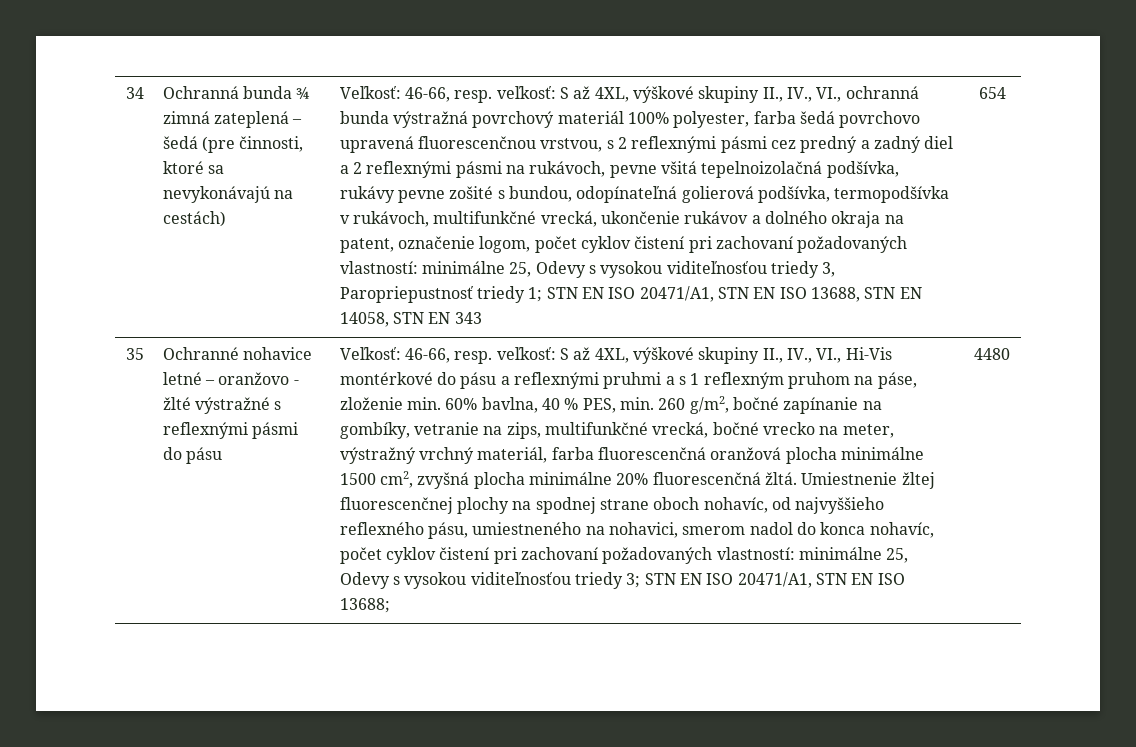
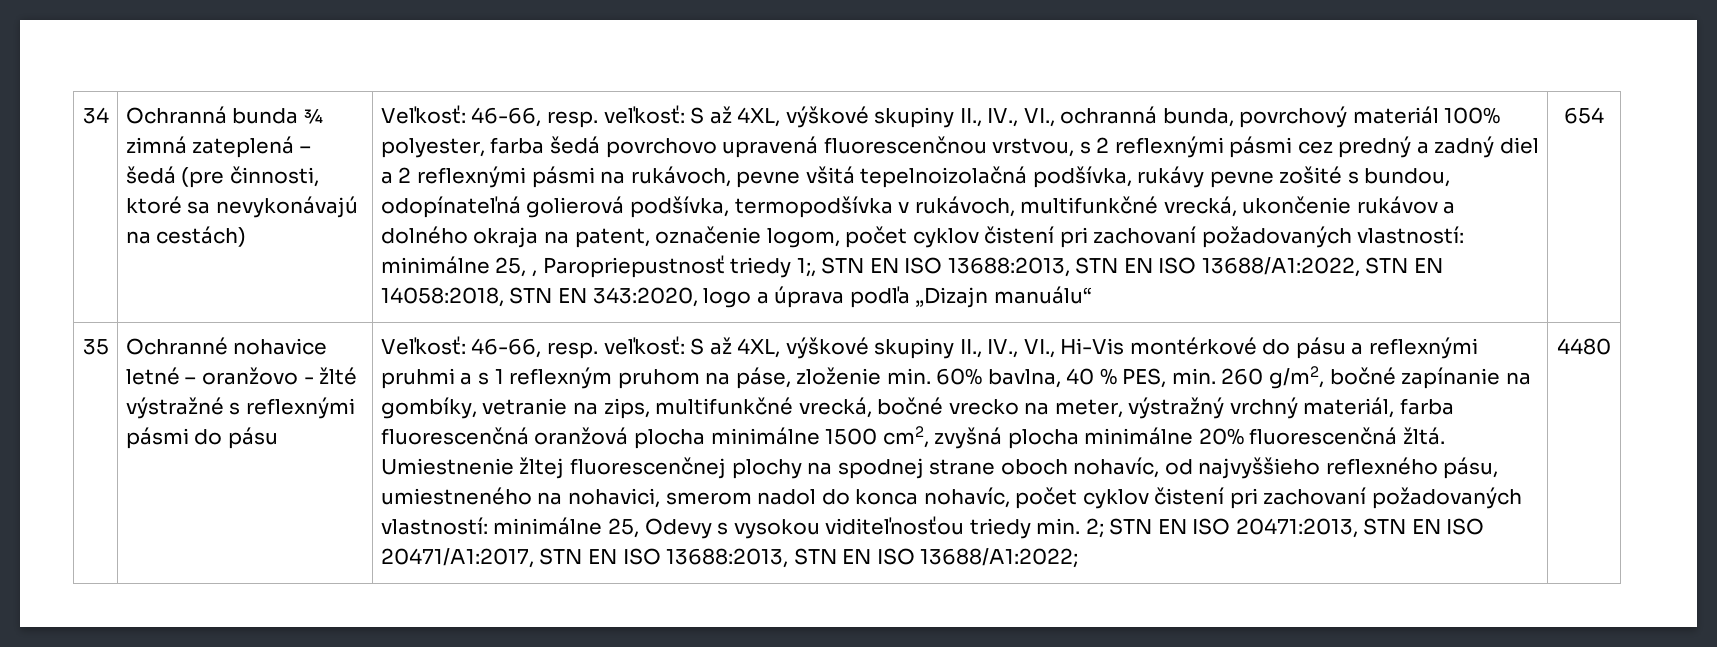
- S až 4XL, výškové skupiny II., IV., VI., ochranná bunda výstražná povrchový materiál 100% polyester, farba šedá povrchovo upravená fluorescenčnou vrstvou, s 2 reflexnými pásmi cez predný a zadný diel a 2 reflexnými pásmi na rukávoch, pevne všitá tepelnoizolačná podšívka, rukávy pevne zošité s bundou, odopínateľná golierová podšívka, termopodšívka v rukávoch, multifunkčné vrecká, ukončenie rukávov a dolného okraja na patent, označenie logom, počet cyklov čistení pri zachovaní požadovaných vlastností:
+ S až 4XL, výškové skupiny II., IV., VI., ochranná bunda, povrchový materiál 100% polyester, farba šedá povrchovo upravená fluorescenčnou vrstvou, s 2 reflexnými pásmi cez predný a zadný diel a 2 reflexnými pásmi na rukávoch, pevne všitá tepelnoizolačná podšívka, rukávy pevne zošité s bundou, odopínateľná golierová podšívka, termopodšívka v rukávoch, multifunkčné vrecká, ukončenie rukávov a dolného okraja na patent, označenie logom, počet cyklov čistení pri zachovaní požadovaných vlastností:
- minimálne 25, Odevy s vysokou viditeľnosťou triedy 3, Paropriepustnosť triedy 1; STN EN ISO 20471/A1, STN EN ISO 13688, STN EN 14058, STN EN 343
+ minimálne 25, , Paropriepustnosť triedy 1;, STN EN ISO 13688:2013, STN EN ISO 13688/A1:2022, STN EN 14058:2018, STN EN 343:2020, logo a úprava podľa „Dizajn manuálu“
- Umiestnenie žltej fluorescenčnej plochy na spodnej strane oboch nohavíc, od najvyššieho reflexného pásu, umiestneného na nohavici, smerom nadol do konca nohavíc, počet cyklov čistení pri zachovaní požadovaných vlastností: minimálne 25, Odevy s vysokou viditeľnosťou triedy 3; STN EN ISO 20471/A1, STN EN ISO 13688;
+ Umiestnenie žltej fluorescenčnej plochy na spodnej strane oboch nohavíc, od najvyššieho reflexného pásu, umiestneného na nohavici, smerom nadol do konca nohavíc, počet cyklov čistení pri zachovaní požadovaných vlastností: minimálne 25, Odevy s vysokou viditeľnosťou triedy min. 2; STN EN ISO 20471:2013, STN EN ISO 20471/A1:2017, STN EN ISO 13688:2013, STN EN ISO 13688/A1:2022;

